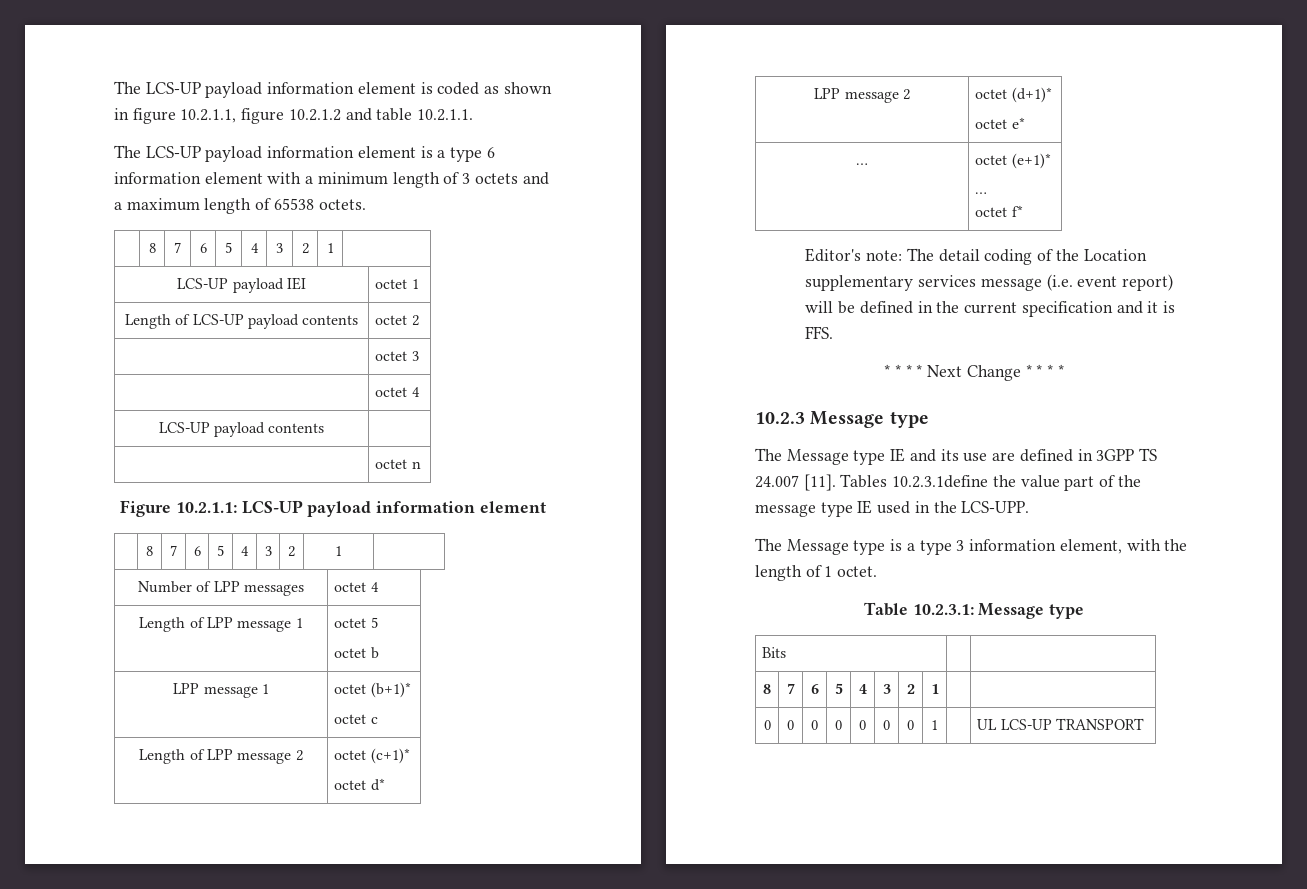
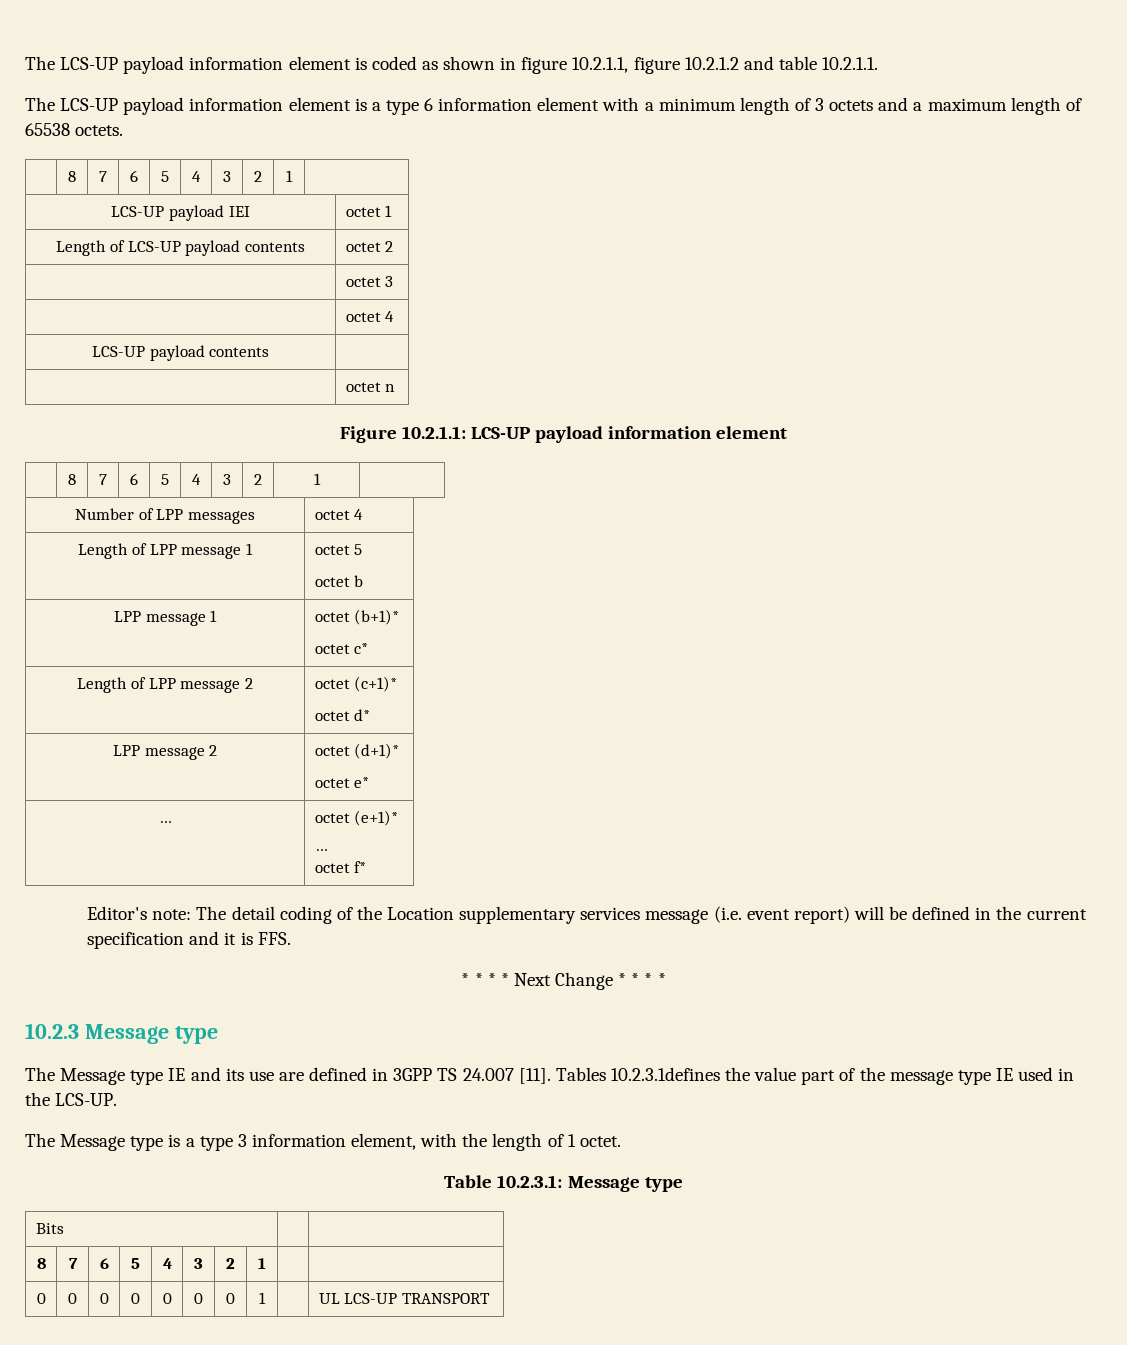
  LPP message 1 | octet (b+1)*
- octet c
+ octet c*
- Tables 10.2.3.1define the value part of the message type IE used in the LCS-UPP.
+ Tables 10.2.3.1defines the value part of the message type IE used in the LCS-UP.

